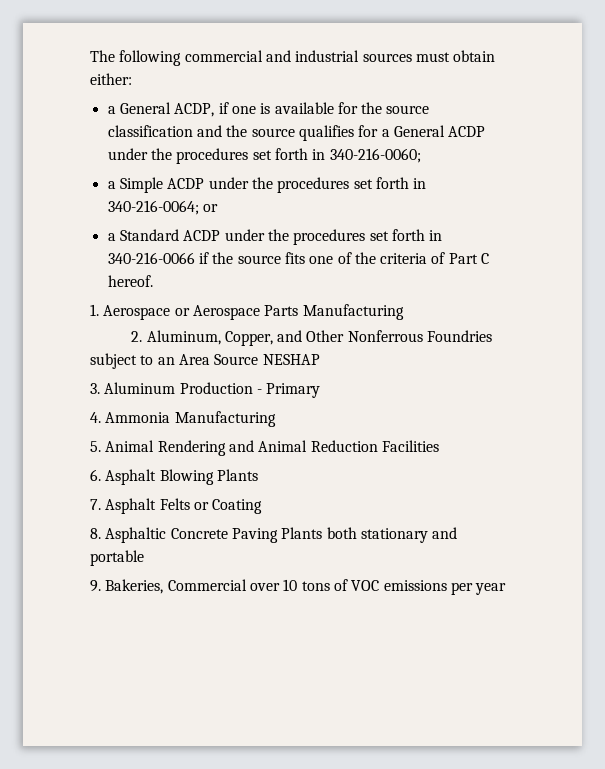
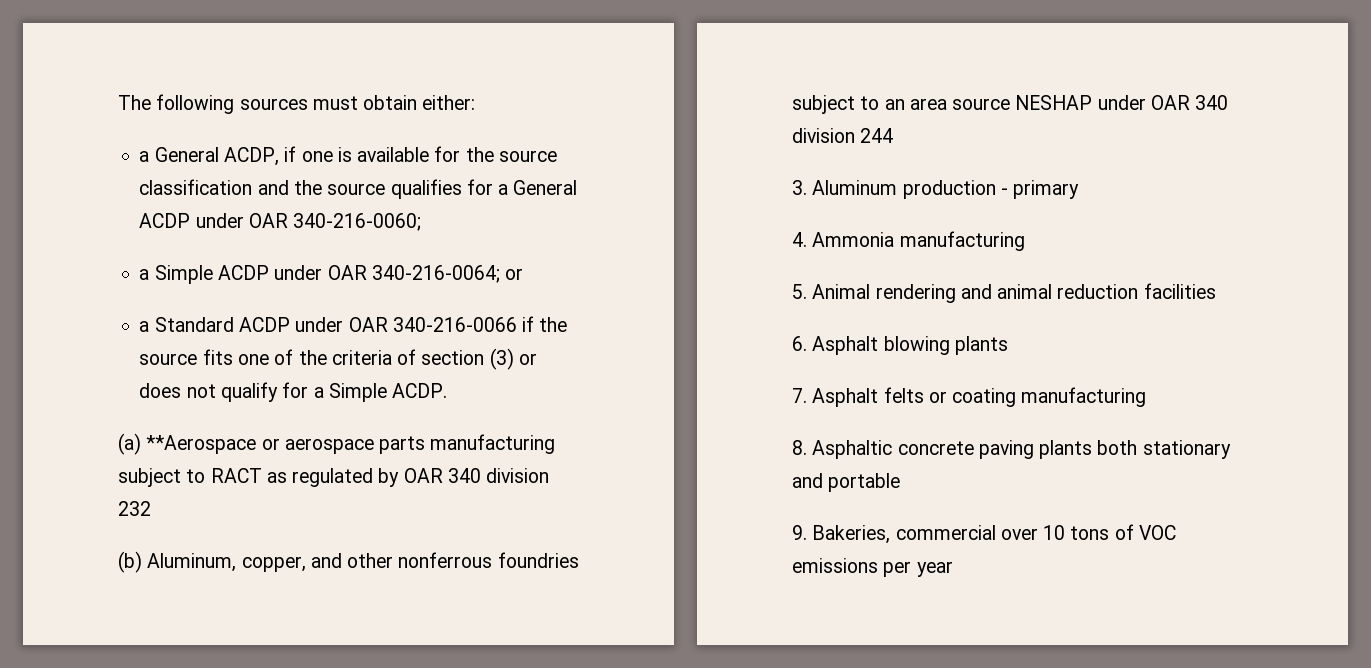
- The following commercial and industrial sources must obtain either:
+ The following sources must obtain either:
- a General ACDP, if one is available for the source classification and the source qualifies for a General ACDP under the procedures set forth in 340-216-0060;
+ a General ACDP, if one is available for the source classification and the source qualifies for a General ACDP under OAR 340-216-0060;
- a Simple ACDP under the procedures set forth in 340-216-0064; or
+ a Simple ACDP under OAR 340-216-0064; or
- a Standard ACDP under the procedures set forth in 340-216-0066 if the source fits one of the criteria of Part C hereof.
- 1. Aerospace or Aerospace Parts Manufacturing
- 2. Aluminum, Copper, and Other Nonferrous Foundries subject to an Area Source NESHAP
+ a Standard ACDP under OAR 340-216-0066 if the source fits one of the criteria of section (3) or does not qualify for a Simple ACDP.
+ (a) **Aerospace or aerospace parts manufacturing subject to RACT as regulated by OAR 340 division 232
+ (b) Aluminum, copper, and other nonferrous foundries subject to an area source NESHAP under OAR 340 division 244
- 3. Aluminum Production - Primary
+ 3. Aluminum production - primary
- 4. Ammonia Manufacturing
+ 4. Ammonia manufacturing
- 5. Animal Rendering and Animal Reduction Facilities
+ 5. Animal rendering and animal reduction facilities
- 6. Asphalt Blowing Plants
+ 6. Asphalt blowing plants
- 7. Asphalt Felts or Coating
+ 7. Asphalt felts or coating manufacturing
- 8. Asphaltic Concrete Paving Plants both stationary and portable
+ 8. Asphaltic concrete paving plants both stationary and portable
- 9. Bakeries, Commercial over 10 tons of VOC emissions per year
+ 9. Bakeries, commercial over 10 tons of VOC emissions per year

